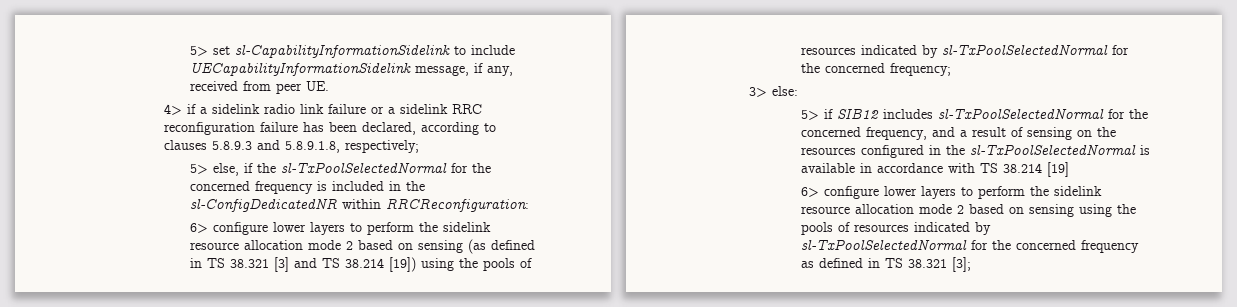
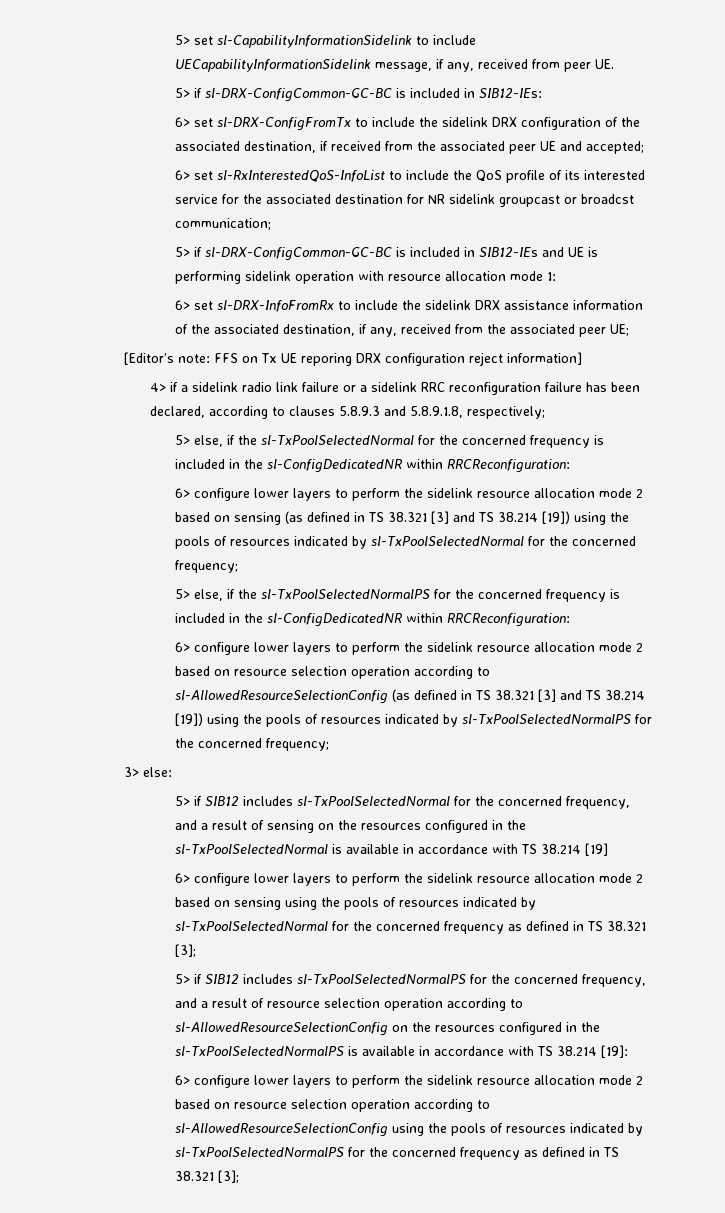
+ 5> if sl-DRX-ConfigCommon-GC-BC is included in SIB12-IEs:
+ 6> set sl-DRX-ConfigFromTx to include the sidelink DRX configuration of the associated destination, if received from the associated peer UE and accepted;
+ 6> set sl-RxInterestedQoS-InfoList to include the QoS profile of its interested service for the associated destination for NR sidelink groupcast or broadcst communication;
+ 5> if sl-DRX-ConfigCommon-GC-BC is included in SIB12-IEs and UE is performing sidelink operation with resource allocation mode 1:
+ 6> set sl-DRX-InfoFromRx to include the sidelink DRX assistance information of the associated destination, if any, received from the associated peer UE;
+ [Editor’s note: FFS on Tx UE reporing DRX configuration reject information]
+ 5> else, if the sl-TxPoolSelectedNormalPS for the concerned frequency is included in the sl-ConfigDedicatedNR within RRCReconfiguration:
+ 6> configure lower layers to perform the sidelink resource allocation mode 2 based on resource selection operation according to sl-AllowedResourceSelectionConfig (as defined in TS 38.321 [3] and TS 38.214 [19]) using the pools of resources indicated by sl-TxPoolSelectedNormalPS for the concerned frequency;
+ 5> if SIB12 includes sl-TxPoolSelectedNormalPS for the concerned frequency, and a result of resource selection operation according to sl-AllowedResourceSelectionConfig on the resources configured in the sl-TxPoolSelectedNormalPS is available in accordance with TS 38.214 [19]:
+ 6> configure lower layers to perform the sidelink resource allocation mode 2 based on resource selection operation according to sl-AllowedResourceSelectionConfig using the pools of resources indicated by sl-TxPoolSelectedNormalPS for the concerned frequency as defined in TS 38.321 [3];

